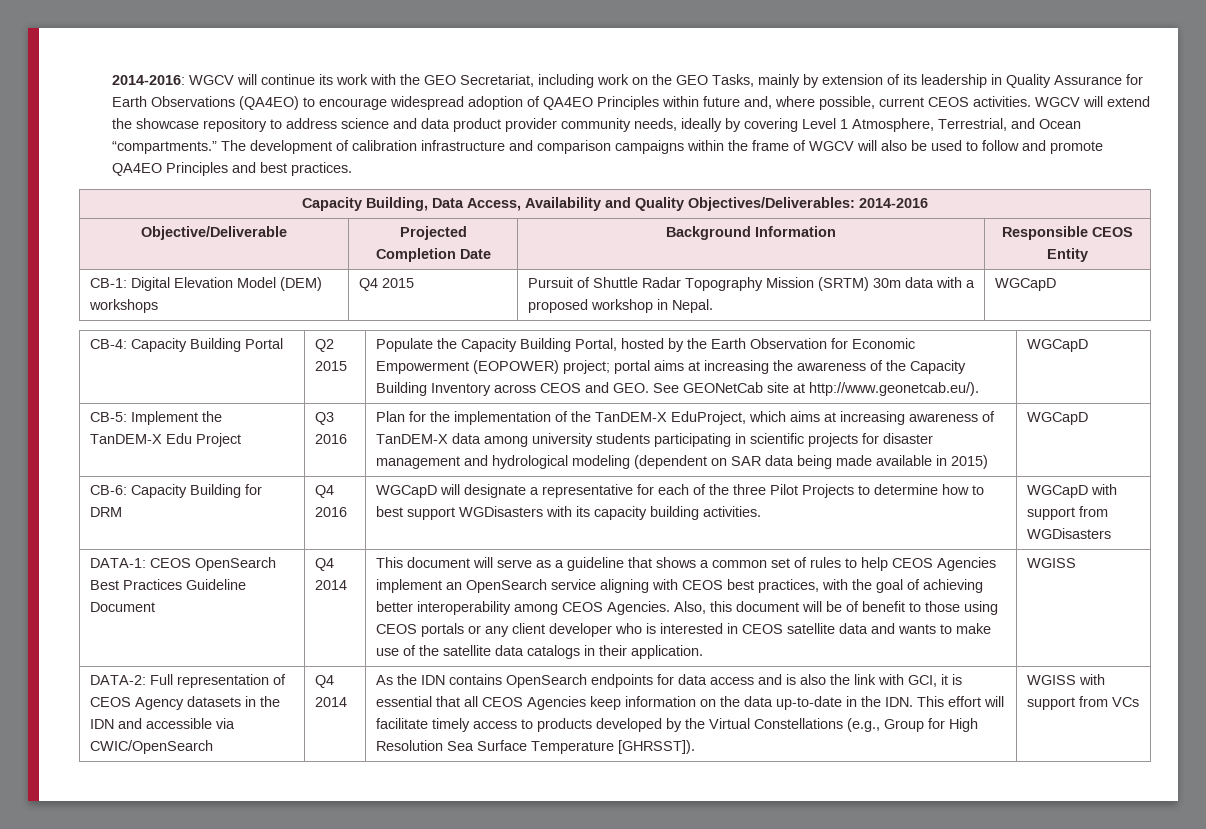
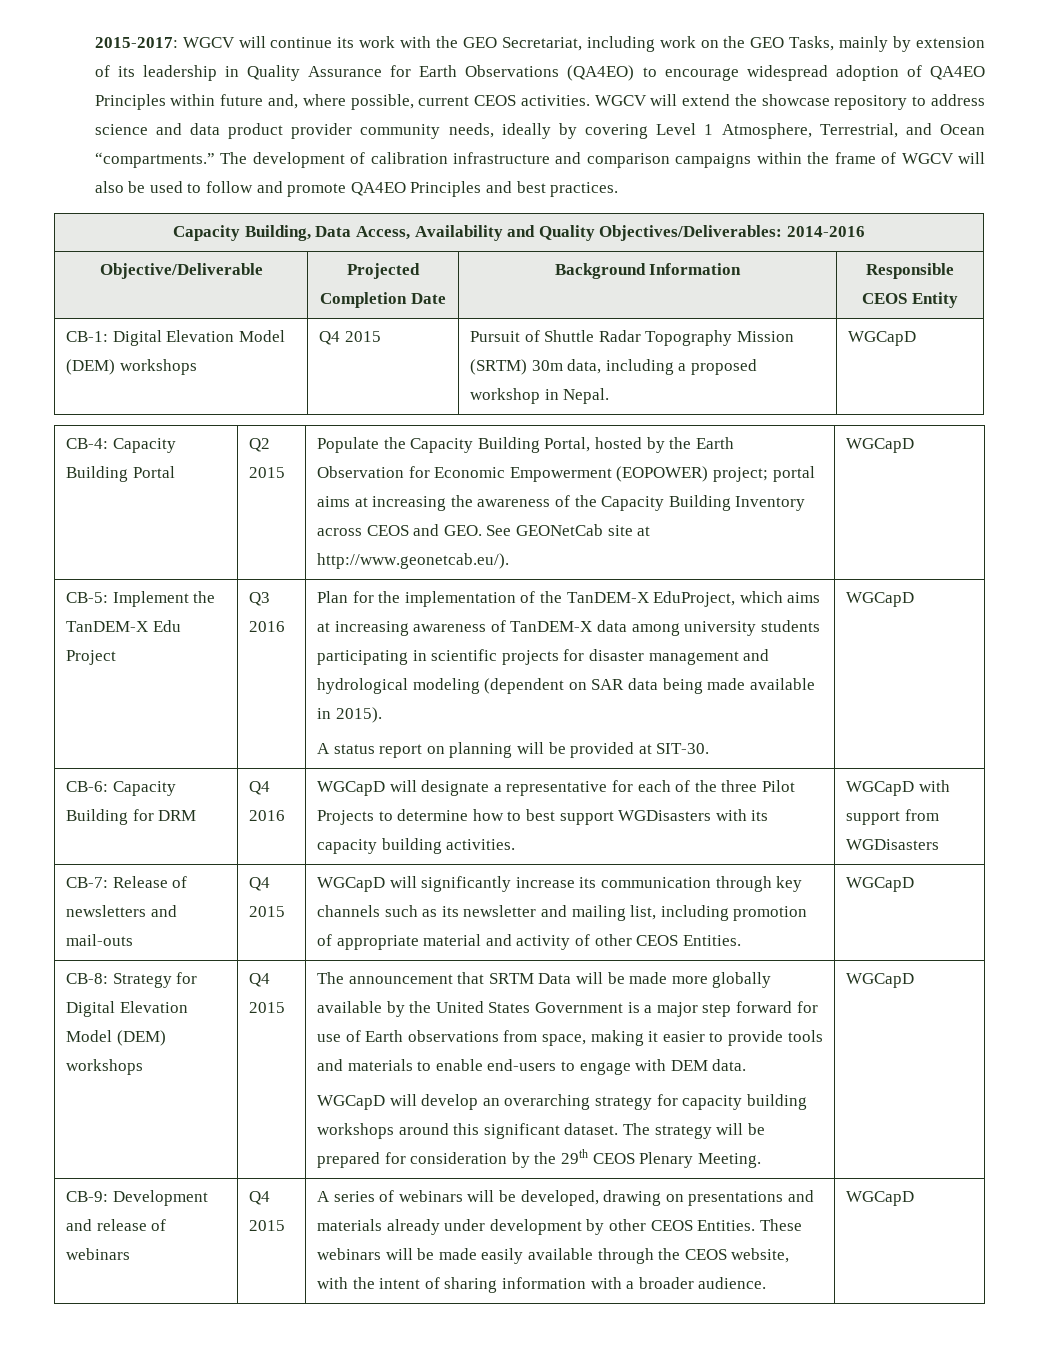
- 2014-2016: WGCV will continue its work with the GEO Secretariat, including work on the GEO Tasks, mainly by extension of its leadership in Quality Assurance for Earth Observations (QA4EO) to encourage widespread adoption of QA4EO Principles within future and, where possible, current CEOS activities.
+ 2015-2017: WGCV will continue its work with the GEO Secretariat, including work on the GEO Tasks, mainly by extension of its leadership in Quality Assurance for Earth Observations (QA4EO) to encourage widespread adoption of QA4EO Principles within future and, where possible, current CEOS activities.
- CB-1: Digital Elevation Model (DEM) workshops | Q4 2015 | Pursuit of Shuttle Radar Topography Mission (SRTM) 30m data with a proposed workshop in Nepal. | WGCapD
+ CB-1: Digital Elevation Model (DEM) workshops | Q4 2015 | Pursuit of Shuttle Radar Topography Mission (SRTM) 30m data, including a proposed workshop in Nepal. | WGCapD
- Plan for the implementation of the TanDEM-X EduProject, which aims at increasing awareness of TanDEM-X data among university students participating in scientific projects for disaster management and hydrological modeling (dependent on SAR data being made available in 2015)
+ Plan for the implementation of the TanDEM-X EduProject, which aims at increasing awareness of TanDEM-X data among university students participating in scientific projects for disaster management and hydrological modeling (dependent on SAR data being made available in 2015).
+ A status report on planning will be provided at SIT-30.
- DATA-1: CEOS OpenSearch Best Practices Guideline Document | Q4 2014 | This document will serve as a guideline that shows a common set of rules to help CEOS Agencies implement an OpenSearch service aligning with CEOS best practices, with the goal of achieving better interoperability among CEOS Agencies. Also, this document will be of benefit to those using CEOS portals or any client developer who is interested in CEOS satellite data and wants to make use of the satellite data catalogs in their application. | WGISS
- DATA-2: Full representation of CEOS Agency datasets in the IDN and accessible via CWIC/OpenSearch | Q4 2014 | As the IDN contains OpenSearch endpoints for data access and is also the link with GCI, it is essential that all CEOS Agencies keep information on the data up-to-date in the IDN. This effort will facilitate timely access to products developed by the Virtual Constellations (e.g., Group for High Resolution Sea Surface Temperature [GHRSST]). | WGISS with support from VCs
+ CB-7: Release of newsletters and mail-outs | Q4 2015 | WGCapD will significantly increase its communication through key channels such as its newsletter and mailing list, including promotion of appropriate material and activity of other CEOS Entities. | WGCapD
+ CB-8: Strategy for Digital Elevation Model (DEM) workshops | Q4 2015 | The announcement that SRTM Data will be made more globally available by the United States Government is a major step forward for use of Earth observations from space, making it easier to provide tools and materials to enable end-users to engage with DEM data.
+ WGCapD will develop an overarching strategy for capacity building workshops around this significant dataset. The strategy will be prepared for consideration by the 29th CEOS Plenary Meeting. | WGCapD
+ CB-9: Development and release of webinars | Q4 2015 | A series of webinars will be developed, drawing on presentations and materials already under development by other CEOS Entities. These webinars will be made easily available through the CEOS website, with the intent of sharing information with a broader audience. | WGCapD

